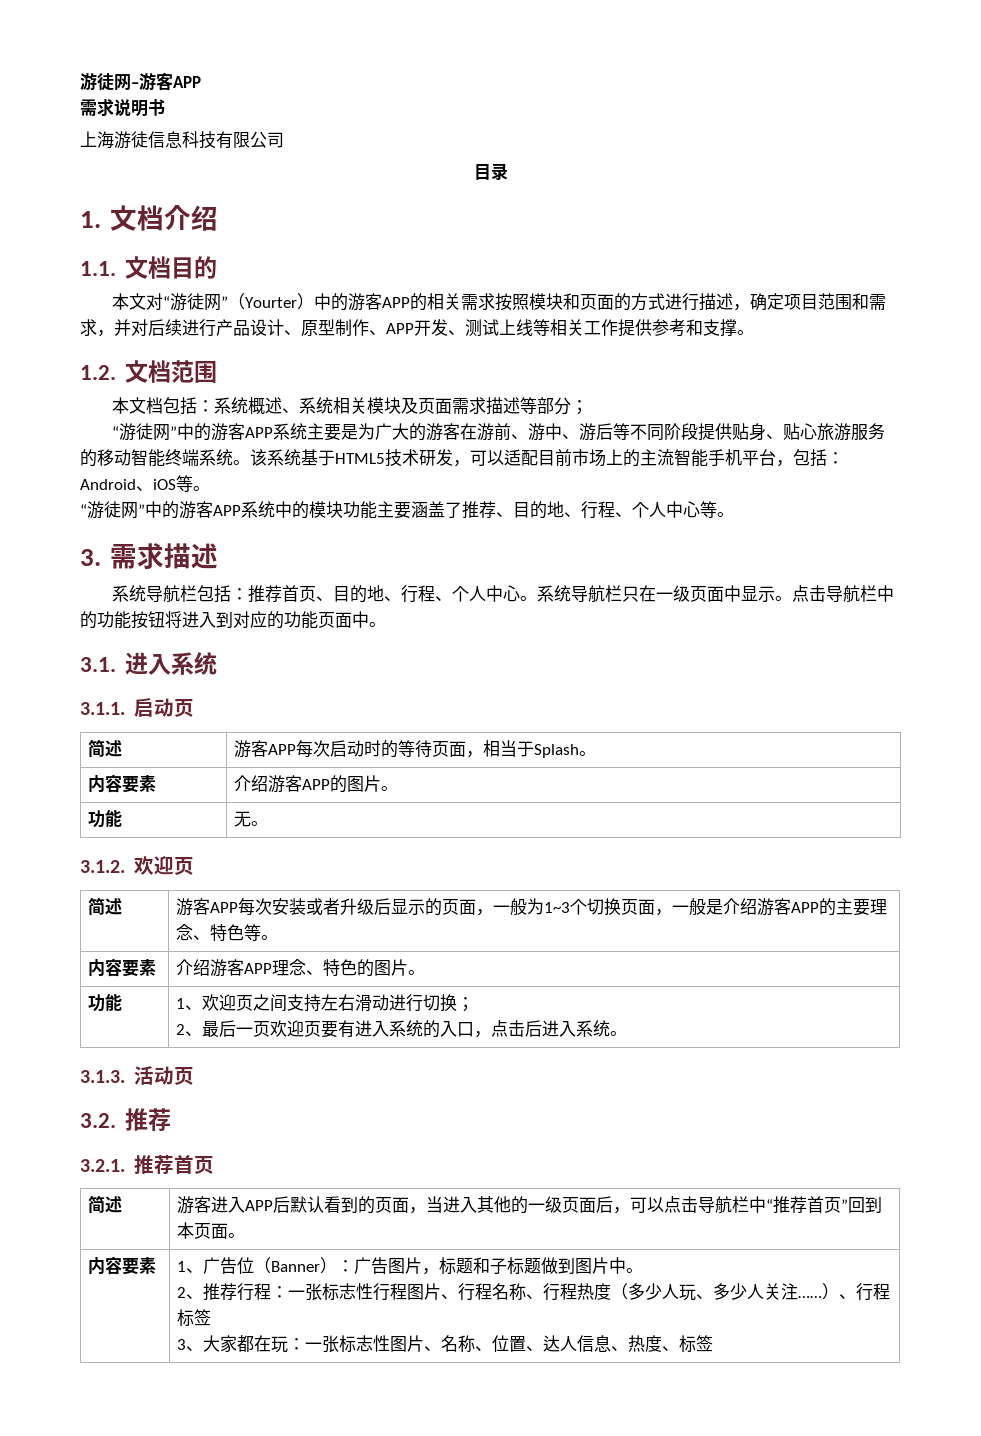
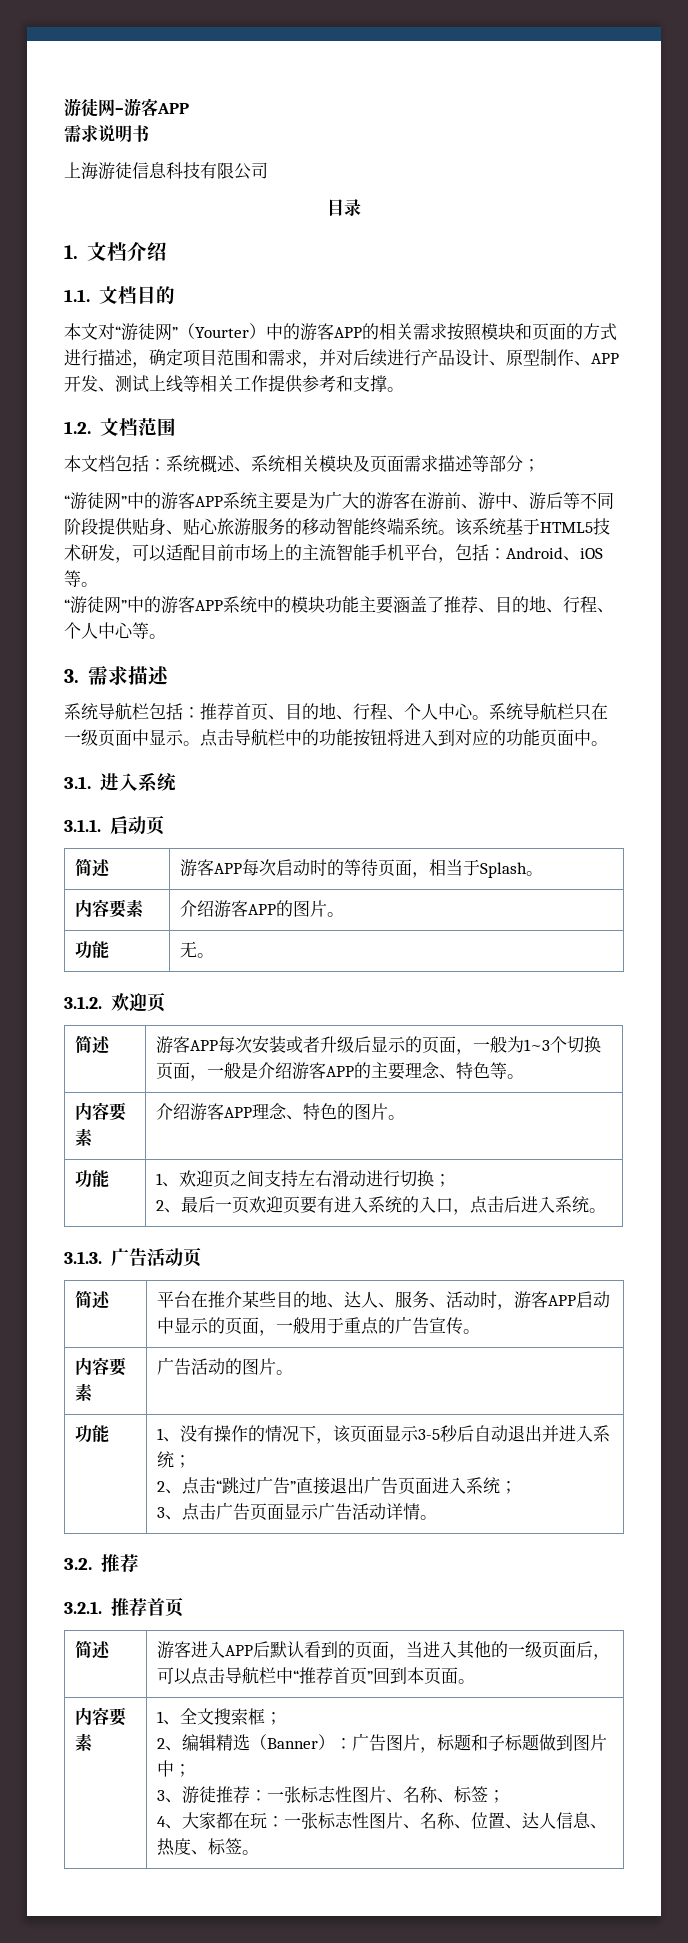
- 3.1.3.活动页
+ 3.1.3.广告活动页
+ 简述 | 平台在推介某些目的地、达人、服务、活动时，游客APP启动中显示的页面，一般用于重点的广告宣传。
+ 内容要素 | 广告活动的图片。
+ 功能 | 1、没有操作的情况下，该页面显示3-5秒后自动退出并进入系统；
+ 2、点击“跳过广告”直接退出广告页面进入系统；
+ 3、点击广告页面显示广告活动详情。
- 1、广告位（Banner）：广告图片，标题和子标题做到图片中。
- 2、推荐行程：一张标志性行程图片、行程名称、行程热度（多少人玩、多少人关注……）、行程标签
- 3、大家都在玩：一张标志性图片、名称、位置、达人信息、热度、标签
+ 1、全文搜索框；
+ 2、编辑精选（Banner）：广告图片，标题和子标题做到图片中；
+ 3、游徒推荐：一张标志性图片、名称、标签；
+ 4、大家都在玩：一张标志性图片、名称、位置、达人信息、热度、标签。

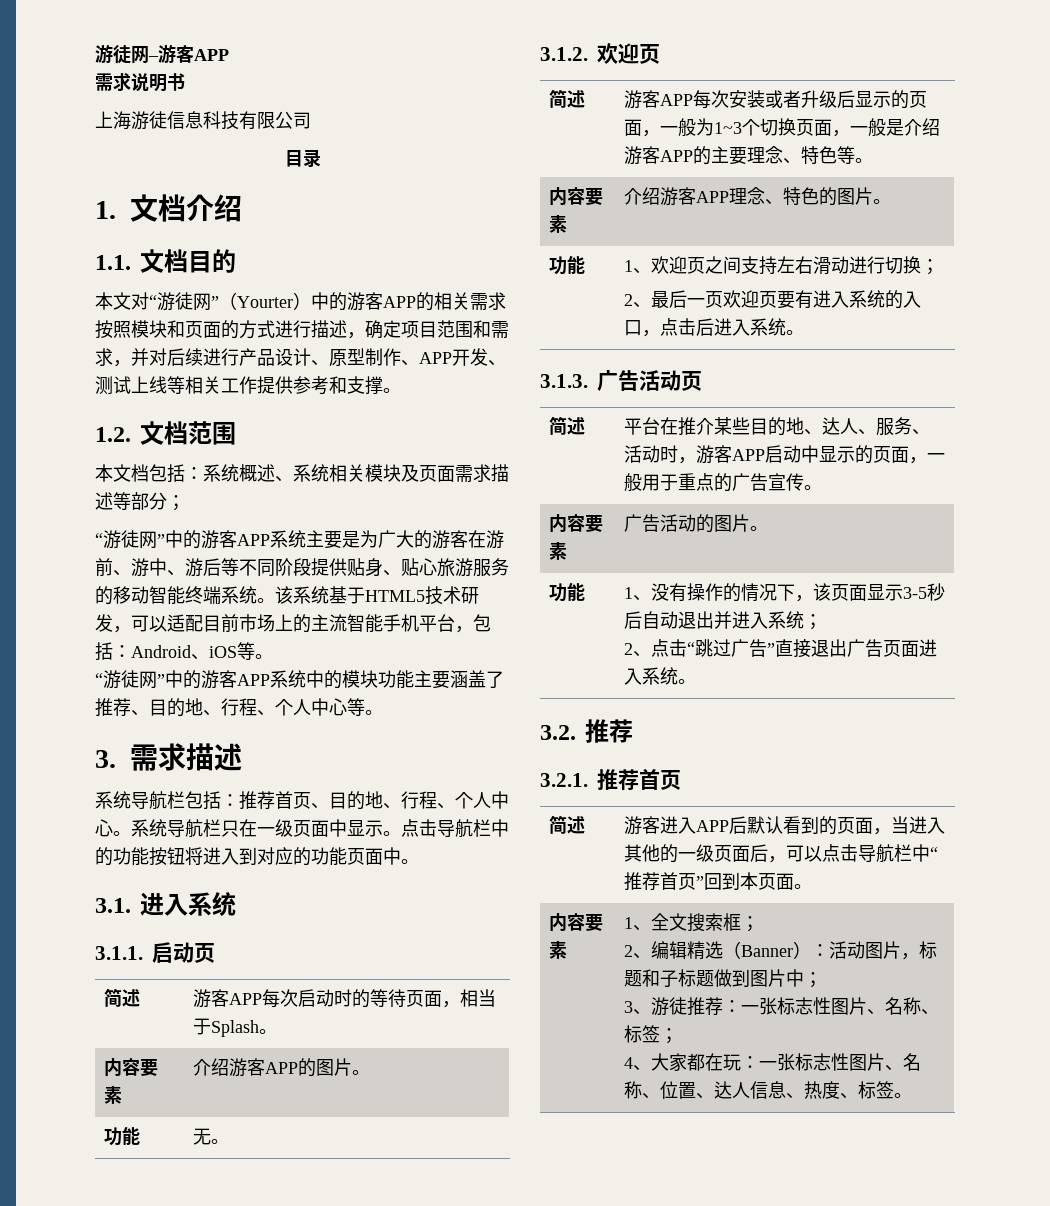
  功能 | 1、没有操作的情况下，该页面显示3-5秒后自动退出并进入系统；
- 2、点击“跳过广告”直接退出广告页面进入系统；
- 3、点击广告页面显示广告活动详情。
+ 2、点击“跳过广告”直接退出广告页面进入系统。
- 2、编辑精选（Banner）：广告图片，标题和子标题做到图片中；
+ 2、编辑精选（Banner）：活动图片，标题和子标题做到图片中；

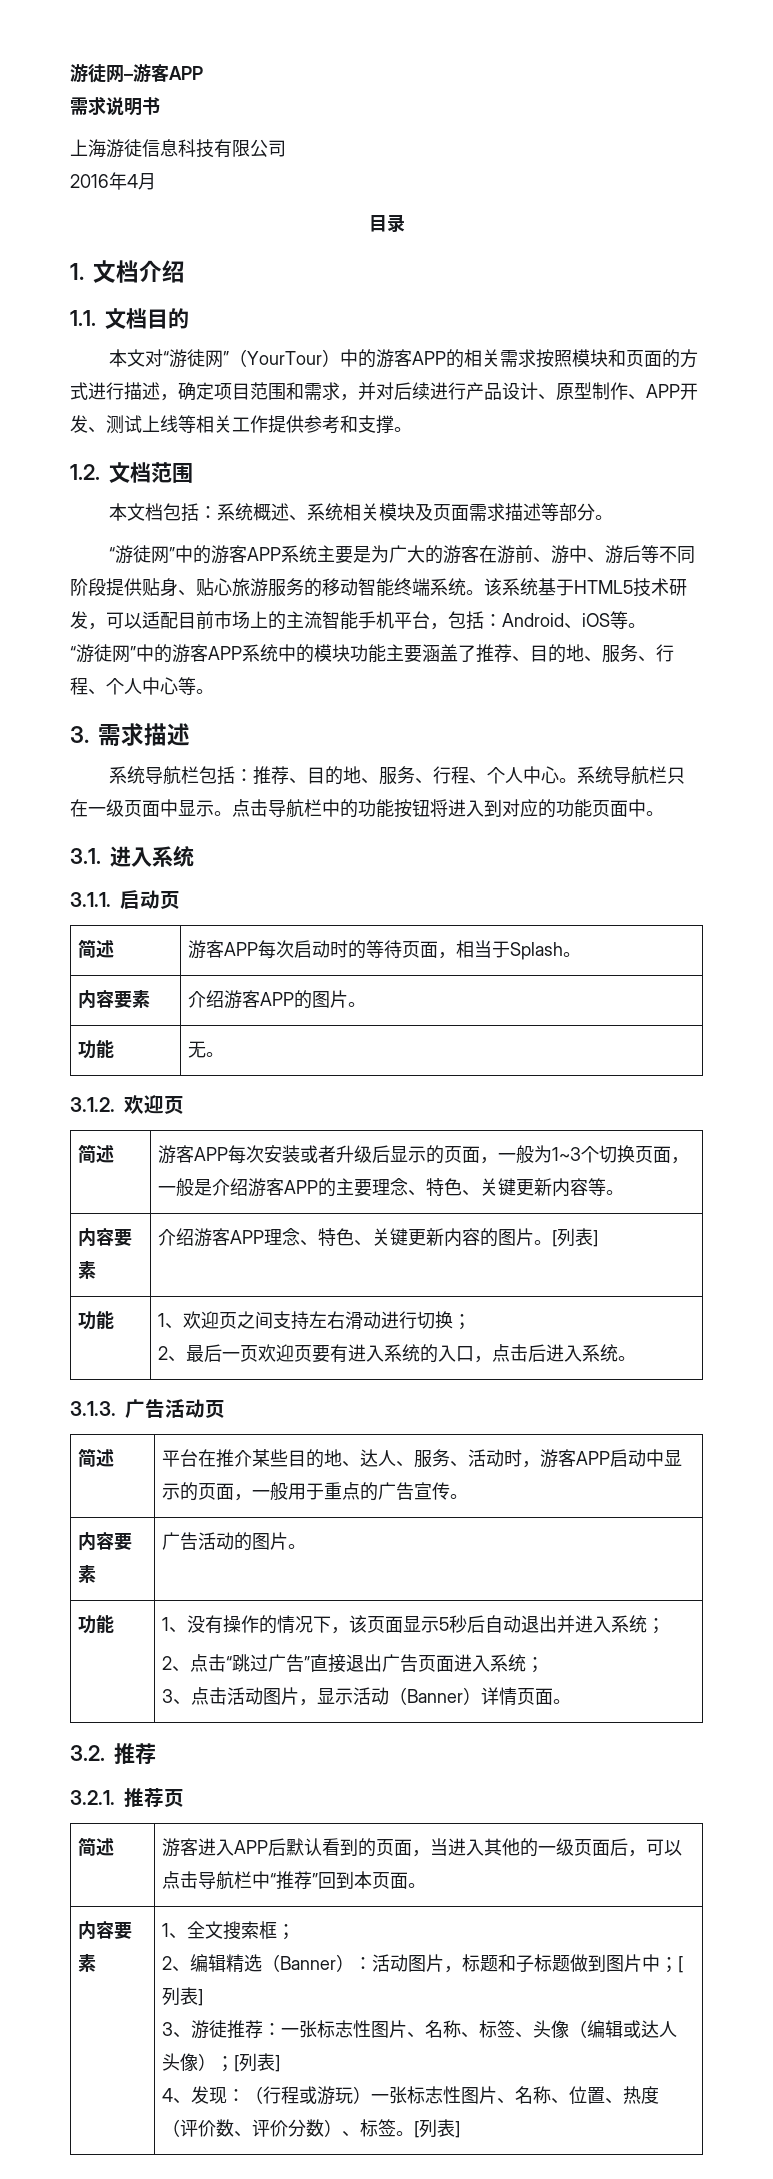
+ 2016年4月
- 本文对“游徒网”（Yourter）中的游客APP的相关需求按照模块和页面的方式进行描述，确定项目范围和需求，并对后续进行产品设计、原型制作、APP开发、测试上线等相关工作提供参考和支撑。
+ 本文对“游徒网”（YourTour）中的游客APP的相关需求按照模块和页面的方式进行描述，确定项目范围和需求，并对后续进行产品设计、原型制作、APP开发、测试上线等相关工作提供参考和支撑。
- 本文档包括：系统概述、系统相关模块及页面需求描述等部分；
+ 本文档包括：系统概述、系统相关模块及页面需求描述等部分。
- “游徒网”中的游客APP系统中的模块功能主要涵盖了推荐、目的地、行程、个人中心等。
+ “游徒网”中的游客APP系统中的模块功能主要涵盖了推荐、目的地、服务、行程、个人中心等。
- 系统导航栏包括：推荐首页、目的地、行程、个人中心。
+ 系统导航栏包括：推荐、目的地、服务、行程、个人中心。
- 简述 | 游客APP每次安装或者升级后显示的页面，一般为1~3个切换页面，一般是介绍游客APP的主要理念、特色等。
+ 简述 | 游客APP每次安装或者升级后显示的页面，一般为1~3个切换页面，一般是介绍游客APP的主要理念、特色、关键更新内容等。
- 内容要素 | 介绍游客APP理念、特色的图片。
+ 内容要素 | 介绍游客APP理念、特色、关键更新内容的图片。[列表]
- 1、没有操作的情况下，该页面显示3-5秒后自动退出并进入系统；
+ 1、没有操作的情况下，该页面显示5秒后自动退出并进入系统；
- 2、点击“跳过广告”直接退出广告页面进入系统。
+ 2、点击“跳过广告”直接退出广告页面进入系统；
+ 3、点击活动图片，显示活动（Banner）详情页面。
- 3.2.1.推荐首页
+ 3.2.1.推荐页
- 简述 | 游客进入APP后默认看到的页面，当进入其他的一级页面后，可以点击导航栏中“推荐首页”回到本页面。
+ 简述 | 游客进入APP后默认看到的页面，当进入其他的一级页面后，可以点击导航栏中“推荐”回到本页面。
- 2、编辑精选（Banner）：活动图片，标题和子标题做到图片中；
+ 2、编辑精选（Banner）：活动图片，标题和子标题做到图片中；[列表]
- 3、游徒推荐：一张标志性图片、名称、标签；
- 4、大家都在玩：一张标志性图片、名称、位置、达人信息、热度、标签。
+ 3、游徒推荐：一张标志性图片、名称、标签、头像（编辑或达人头像）；[列表]
+ 4、发现：（行程或游玩）一张标志性图片、名称、位置、热度（评价数、评价分数）、标签。[列表]

